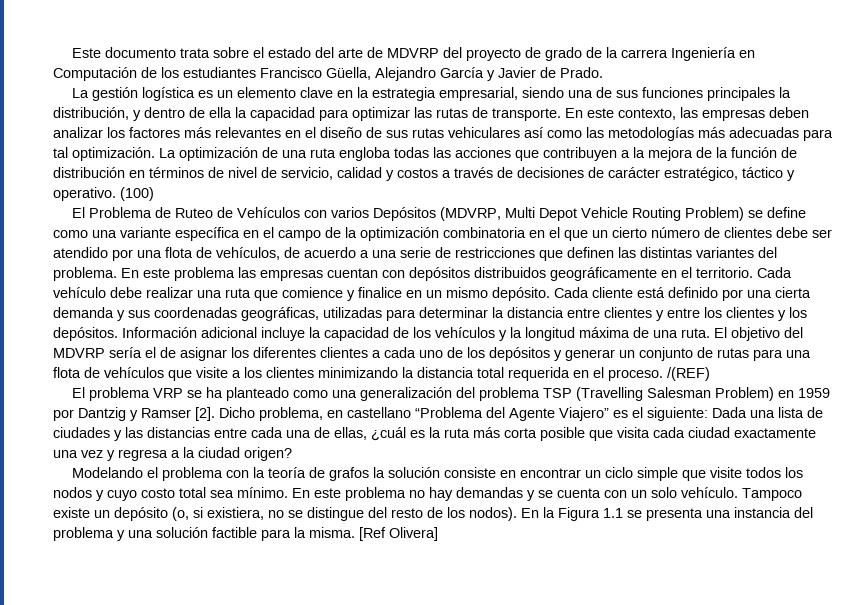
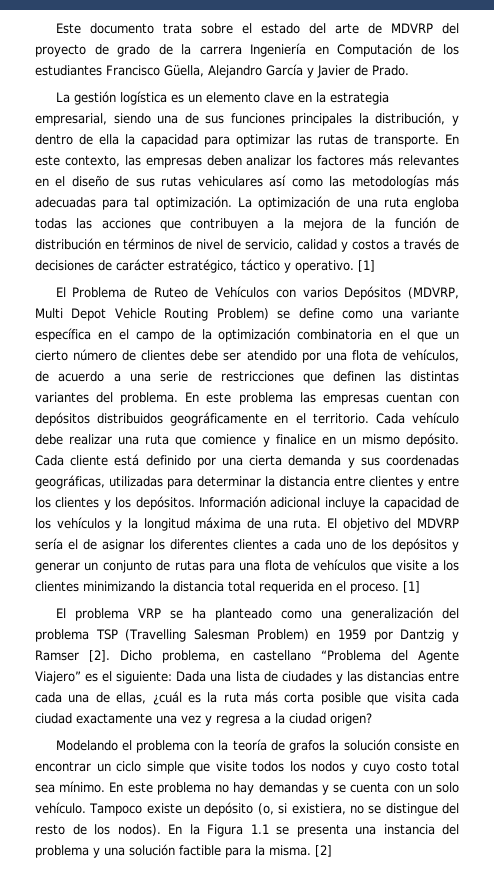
- La optimización de una ruta engloba todas las acciones que contribuyen a la mejora de la función de distribución en términos de nivel de servicio, calidad y costos a través de decisiones de carácter estratégico, táctico y operativo. (100)
+ La optimización de una ruta engloba todas las acciones que contribuyen a la mejora de la función de distribución en términos de nivel de servicio, calidad y costos a través de decisiones de carácter estratégico, táctico y operativo. [1]
- El objetivo del MDVRP sería el de asignar los diferentes clientes a cada uno de los depósitos y generar un conjunto de rutas para una flota de vehículos que visite a los clientes minimizando la distancia total requerida en el proceso. /(REF)
+ El objetivo del MDVRP sería el de asignar los diferentes clientes a cada uno de los depósitos y generar un conjunto de rutas para una flota de vehículos que visite a los clientes minimizando la distancia total requerida en el proceso. [1]
- [Ref Olivera]
+ [2]

